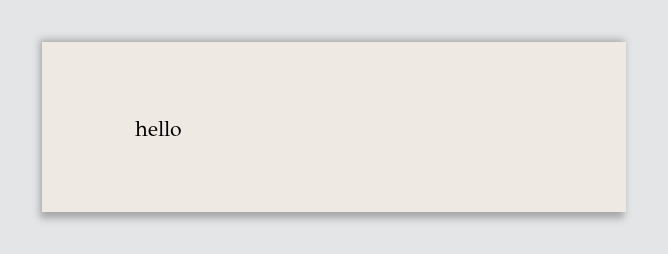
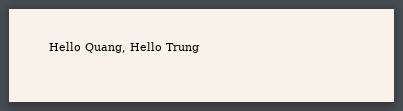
- hello
+ Hello Quang, Hello Trung

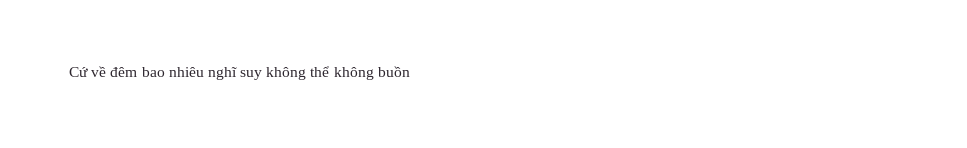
- Hello Quang, Hello Trung
+ Cứ về đêm bao nhiêu nghĩ suy không thể không buồn

